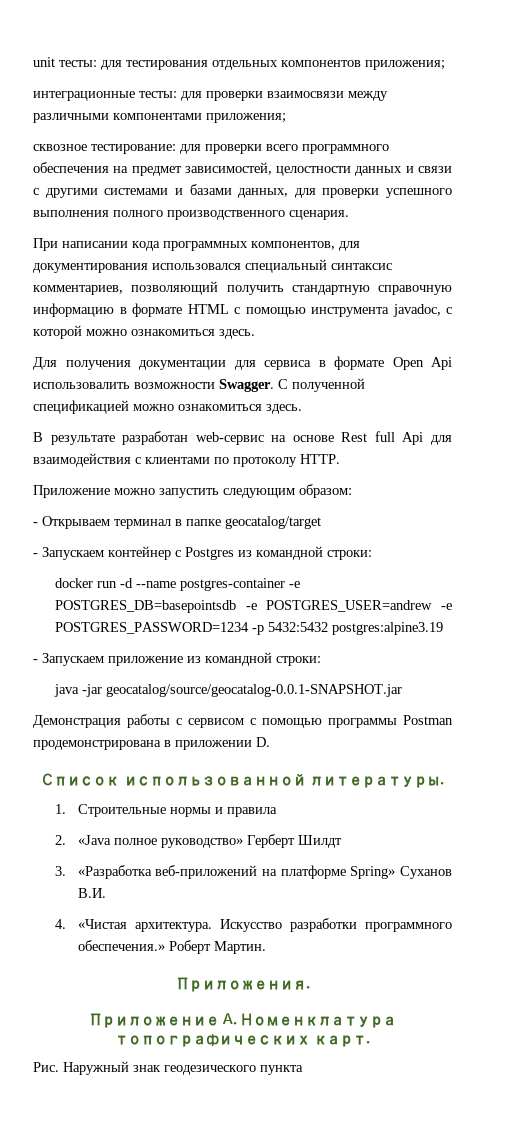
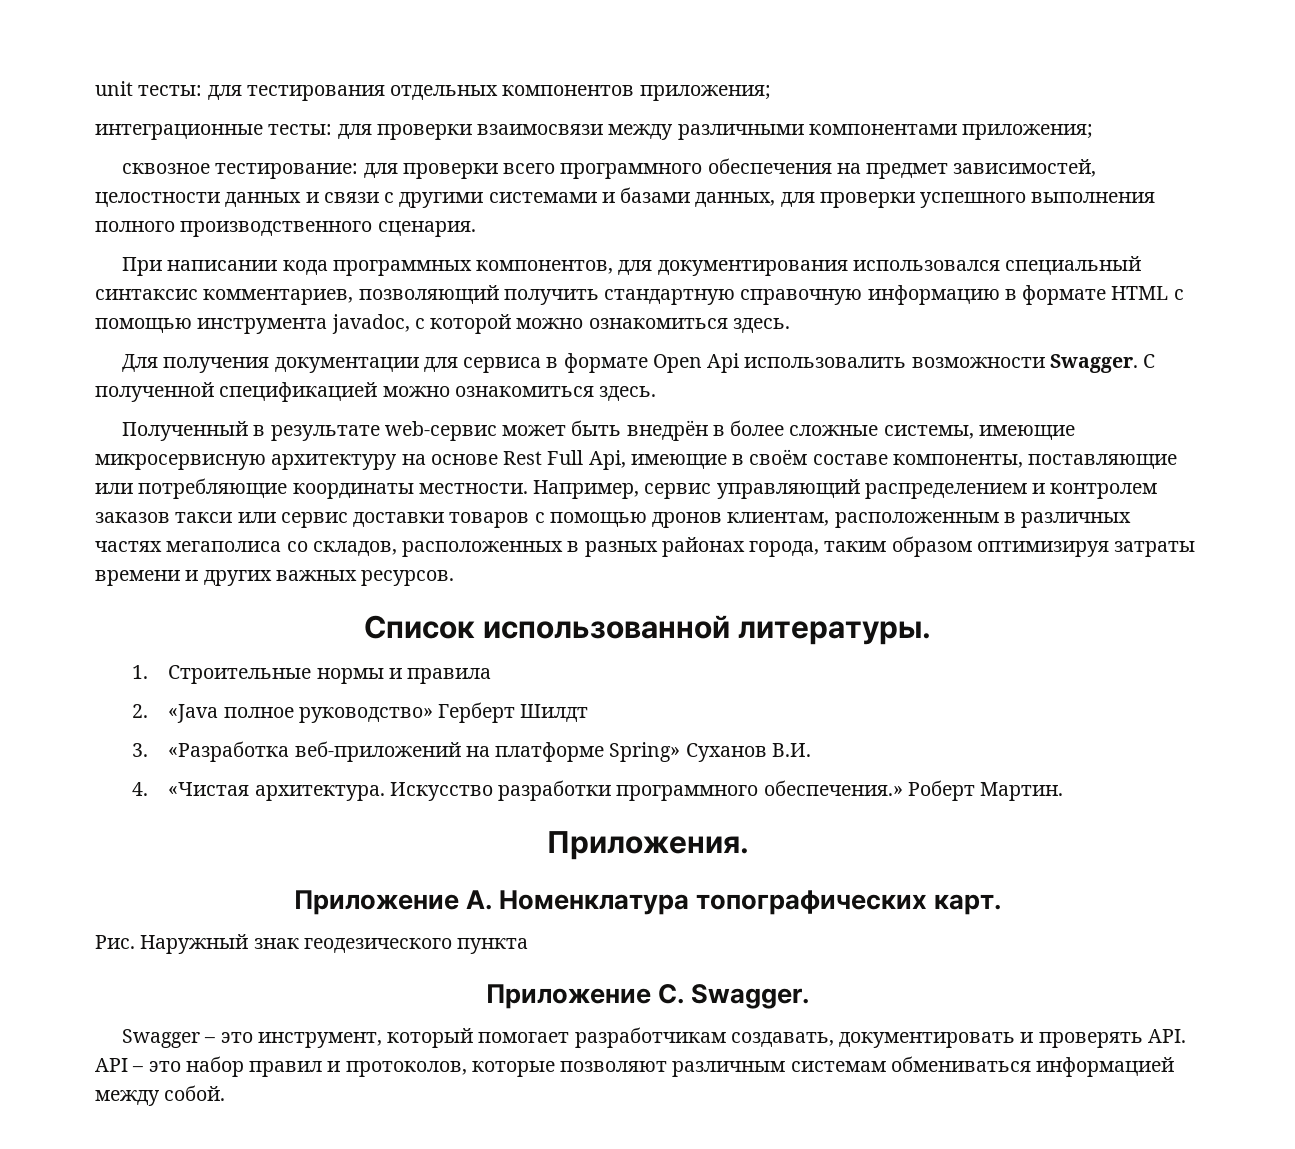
- В результате разработан web-сервис на основе Rest full Api для взаимодействия с клиентами по протоколу HTTP.
- Приложение можно запустить следующим образом:
- - Открываем терминал в папке geocatalog/target
- - Запускаем контейнер с Postgres из командной строки:
- docker run -d --name postgres-container -e POSTGRES_DB=basepointsdb -e POSTGRES_USER=andrew -e POSTGRES_PASSWORD=1234 -p 5432:5432 postgres:alpine3.19
- - Запускаем приложение из командной строки:
- java -jar geocatalog/source/geocatalog-0.0.1-SNAPSHOT.jar
- Демонстрация работы с сервисом с помощью программы Postman продемонстрирована в приложении D.
+ Полученный в результате web-сервис может быть внедрён в более сложные системы, имеющие микросервисную архитектуру на основе Rest Full Api, имеющие в своём составе компоненты, поставляющие или потребляющие координаты местности. Например, сервис управляющий распределением и контролем заказов такси или сервис доставки товаров с помощью дронов клиентам, расположенным в различных частях мегаполиса со складов, расположенных в разных районах города, таким образом оптимизируя затраты времени и других важных ресурсов.
+ Приложение C. Swagger.
+ Swagger – это инструмент, который помогает разработчикам создавать, документировать и проверять API. API – это набор правил и протоколов, которые позволяют различным системам обмениваться информацией между собой.

